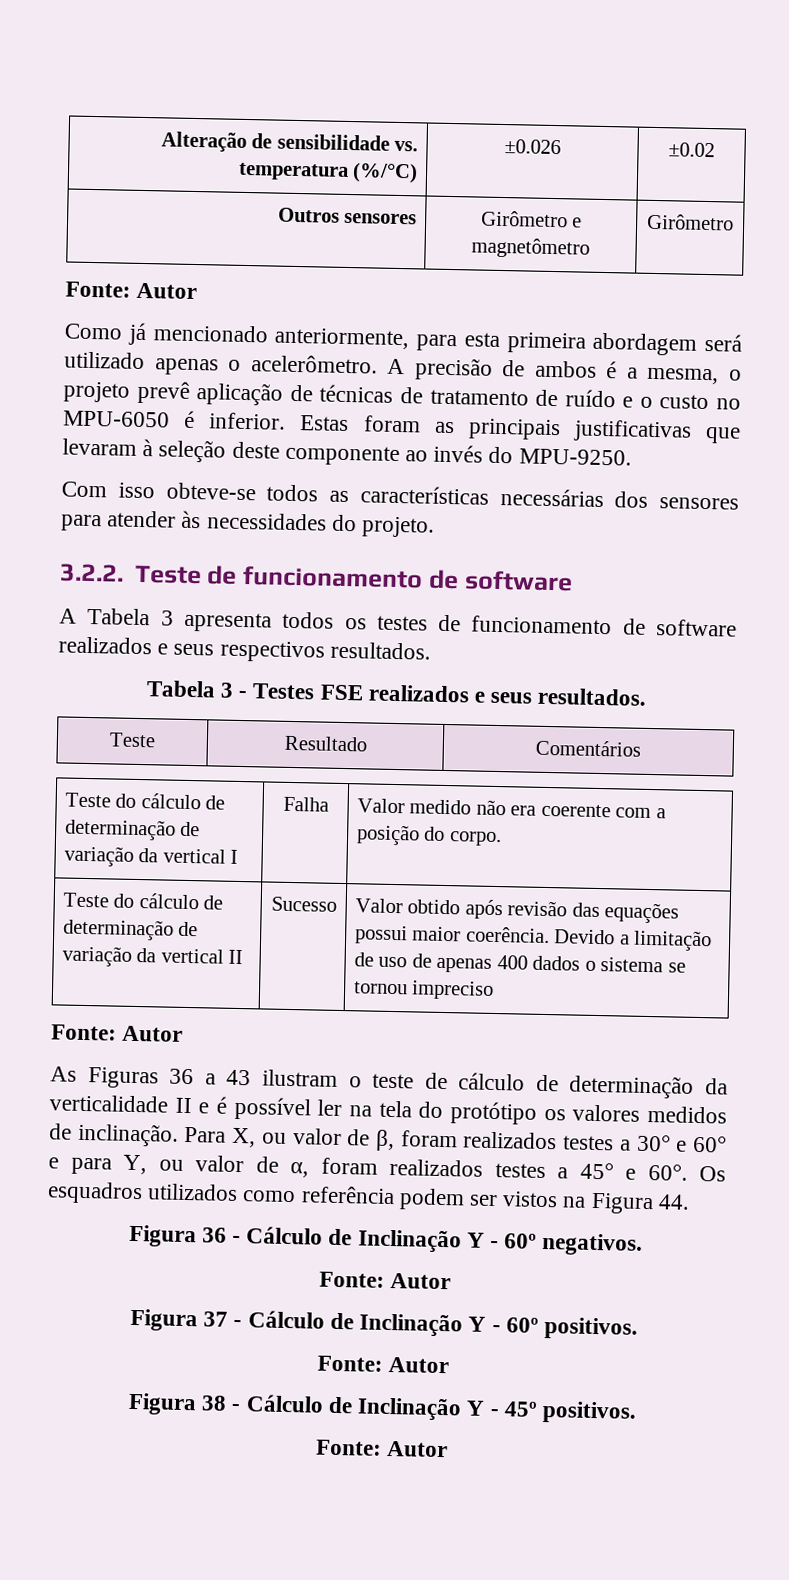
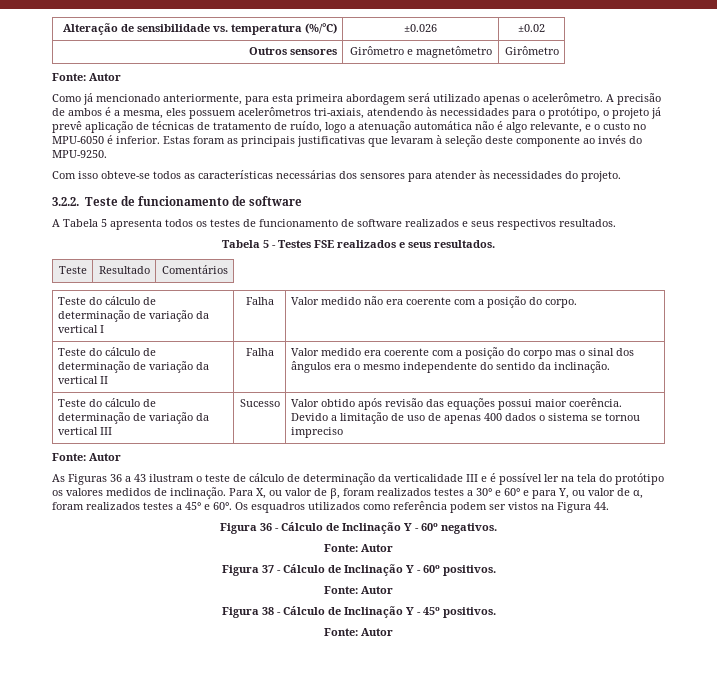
- A precisão de ambos é a mesma, o projeto prevê aplicação de técnicas de tratamento de ruído e o custo no MPU-6050 é inferior.
+ A precisão de ambos é a mesma, eles possuem acelerômetros tri-axiais, atendendo às necessidades para o protótipo, o projeto já prevê aplicação de técnicas de tratamento de ruído, logo a atenuação automática não é algo relevante, e o custo no MPU-6050 é inferior.
- A Tabela 3 apresenta todos os testes de funcionamento de software realizados e seus respectivos resultados.
+ A Tabela 5 apresenta todos os testes de funcionamento de software realizados e seus respectivos resultados.
- Tabela 3 - Testes FSE realizados e seus resultados.
+ Tabela 5 - Testes FSE realizados e seus resultados.
- Teste do cálculo de determinação de variação da vertical II | Sucesso | Valor obtido após revisão das equações possui maior coerência. Devido a limitação de uso de apenas 400 dados o sistema se tornou impreciso
+ Teste do cálculo de determinação de variação da vertical II | Falha | Valor medido era coerente com a posição do corpo mas o sinal dos ângulos era o mesmo independente do sentido da inclinação.
+ Teste do cálculo de determinação de variação da vertical III | Sucesso | Valor obtido após revisão das equações possui maior coerência. Devido a limitação de uso de apenas 400 dados o sistema se tornou impreciso
- As Figuras 36 a 43 ilustram o teste de cálculo de determinação da verticalidade II e é possível ler na tela do protótipo os valores medidos de inclinação.
+ As Figuras 36 a 43 ilustram o teste de cálculo de determinação da verticalidade III e é possível ler na tela do protótipo os valores medidos de inclinação.

